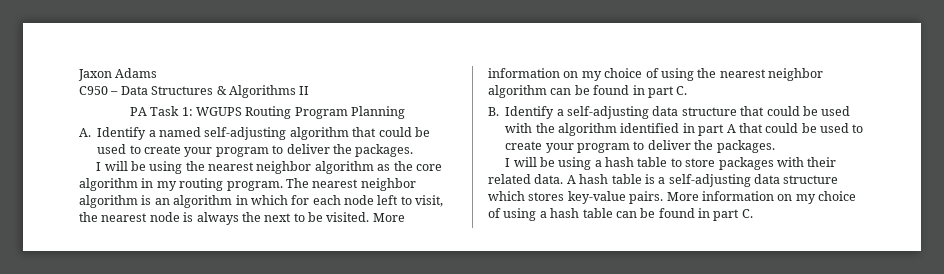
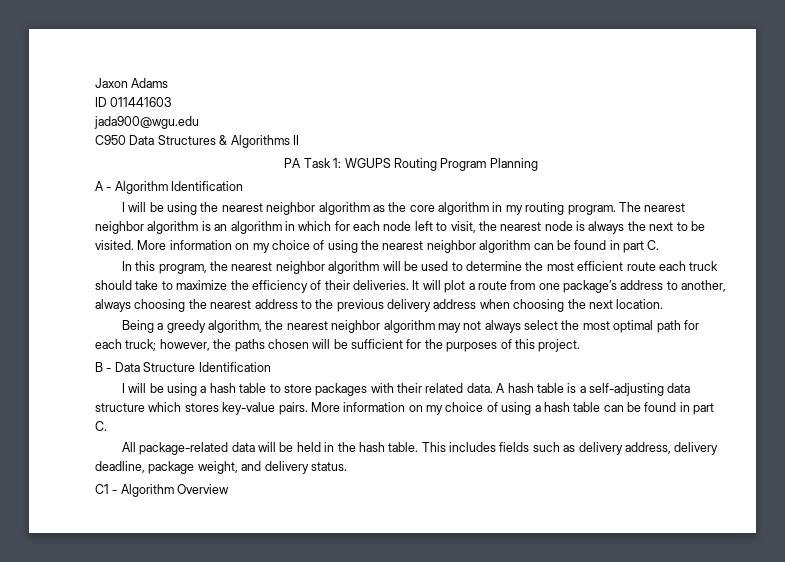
+ ID 011441603
+ jada900@wgu.edu
- C950 – Data Structures & Algorithms II
+ C950 Data Structures & Algorithms II
- A. Identify a named self-adjusting algorithm that could be used to create your program to deliver the packages.
+ A - Algorithm Identification
- B. Identify a self-adjusting data structure that could be used with the algorithm identified in part A that could be used to create your program to deliver the packages.
+ In this program, the nearest neighbor algorithm will be used to determine the most efficient route each truck should take to maximize the efficiency of their deliveries. It will plot a route from one package’s address to another, always choosing the nearest address to the previous delivery address when choosing the next location.
+ Being a greedy algorithm, the nearest neighbor algorithm may not always select the most optimal path for each truck; however, the paths chosen will be sufficient for the purposes of this project.
+ B - Data Structure Identification
+ All package-related data will be held in the hash table. This includes fields such as delivery address, delivery deadline, package weight, and delivery status.
+ C1 - Algorithm Overview

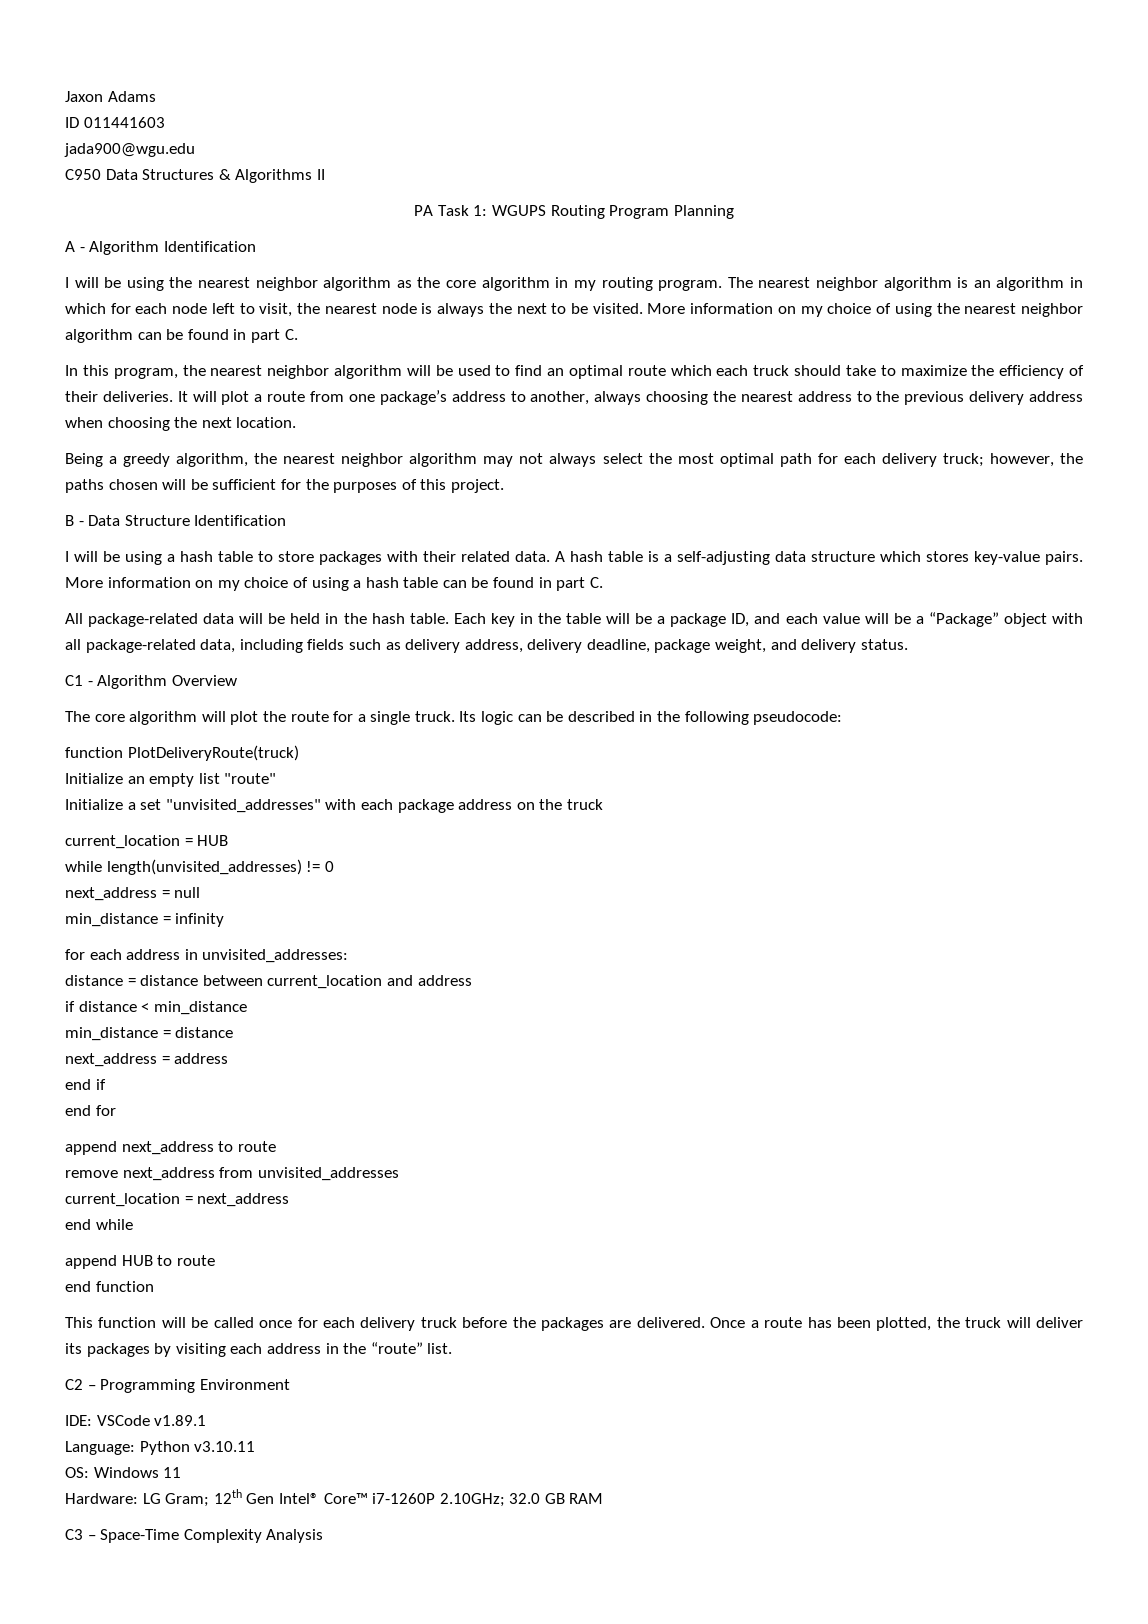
- In this program, the nearest neighbor algorithm will be used to determine the most efficient route each truck should take to maximize the efficiency of their deliveries.
+ In this program, the nearest neighbor algorithm will be used to find an optimal route which each truck should take to maximize the efficiency of their deliveries.
- Being a greedy algorithm, the nearest neighbor algorithm may not always select the most optimal path for each truck; however, the paths chosen will be sufficient for the purposes of this project.
+ Being a greedy algorithm, the nearest neighbor algorithm may not always select the most optimal path for each delivery truck; however, the paths chosen will be sufficient for the purposes of this project.
- This includes fields such as delivery address, delivery deadline, package weight, and delivery status.
+ Each key in the table will be a package ID, and each value will be a “Package” object with all package-related data, including fields such as delivery address, delivery deadline, package weight, and delivery status.
+ The core algorithm will plot the route for a single truck. Its logic can be described in the following pseudocode:
+ function PlotDeliveryRoute(truck)
+ Initialize an empty list "route"
+ Initialize a set "unvisited_addresses" with each package address on the truck
+ current_location = HUB
+ while length(unvisited_addresses) != 0
+ next_address = null
+ min_distance = infinity
+ for each address in unvisited_addresses:
+ distance = distance between current_location and address
+ if distance < min_distance
+ min_distance = distance
+ next_address = address
+ end if
+ end for
+ append next_address to route
+ remove next_address from unvisited_addresses
+ current_location = next_address
+ end while
+ append HUB to route
+ end function
+ This function will be called once for each delivery truck before the packages are delivered. Once a route has been plotted, the truck will deliver its packages by visiting each address in the “route” list.
+ C2 – Programming Environment
+ IDE: VSCode v1.89.1
+ Language: Python v3.10.11
+ OS: Windows 11
+ Hardware: LG Gram; 12th Gen Intel® Core™ i7-1260P 2.10GHz; 32.0 GB RAM
+ C3 – Space-Time Complexity Analysis

